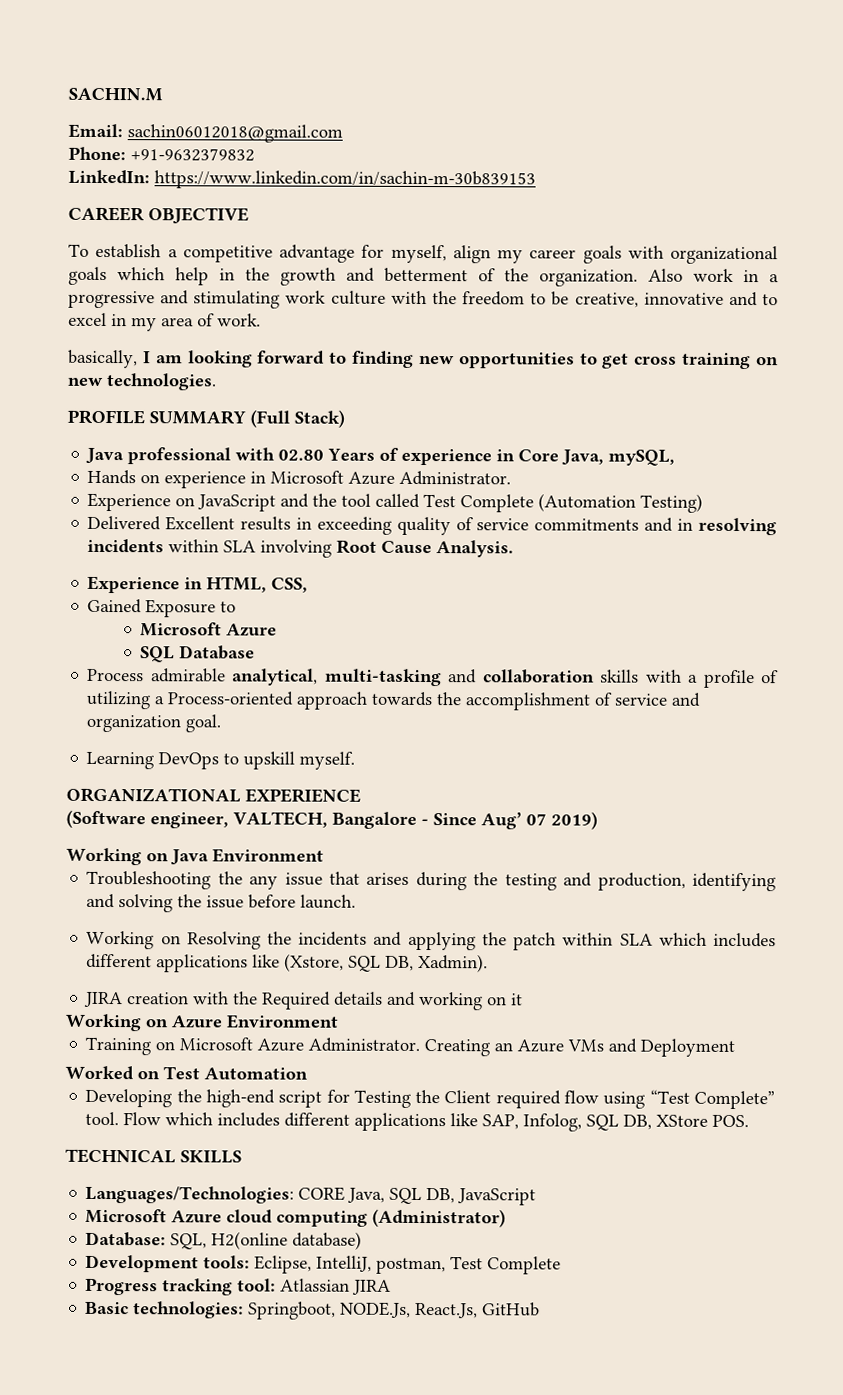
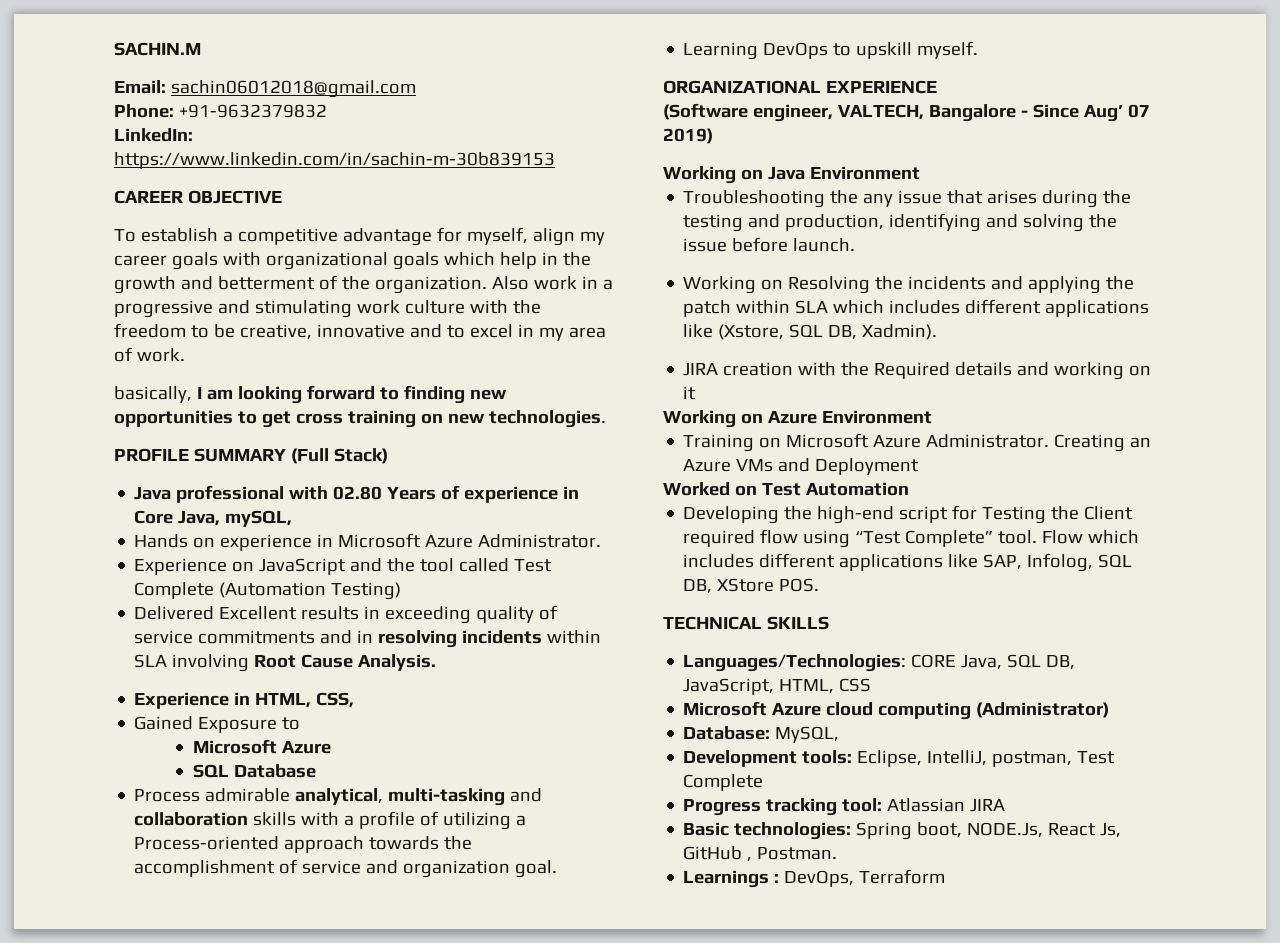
- Languages/Technologies: CORE Java, SQL DB, JavaScript
+ Languages/Technologies: CORE Java, SQL DB, JavaScript, HTML, CSS
- Database: SQL, H2(online database)
+ Database: MySQL,
- Basic technologies: Springboot, NODE.Js, React.Js, GitHub
+ Basic technologies: Spring boot, NODE.Js, React Js, GitHub , Postman.
+ Learnings : DevOps, Terraform

